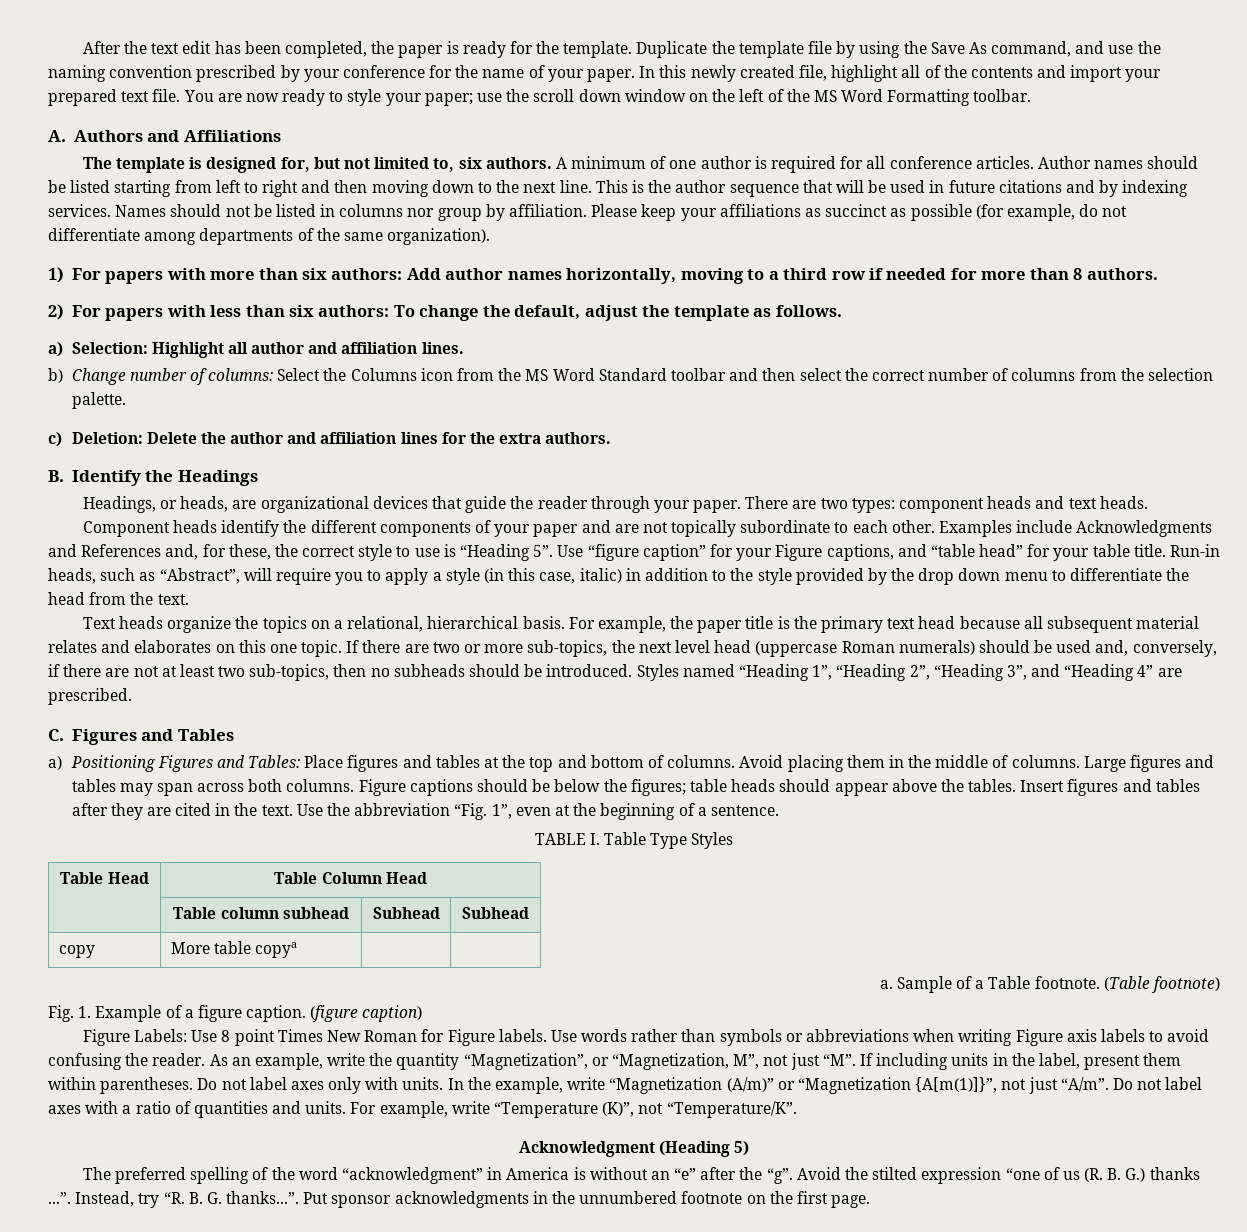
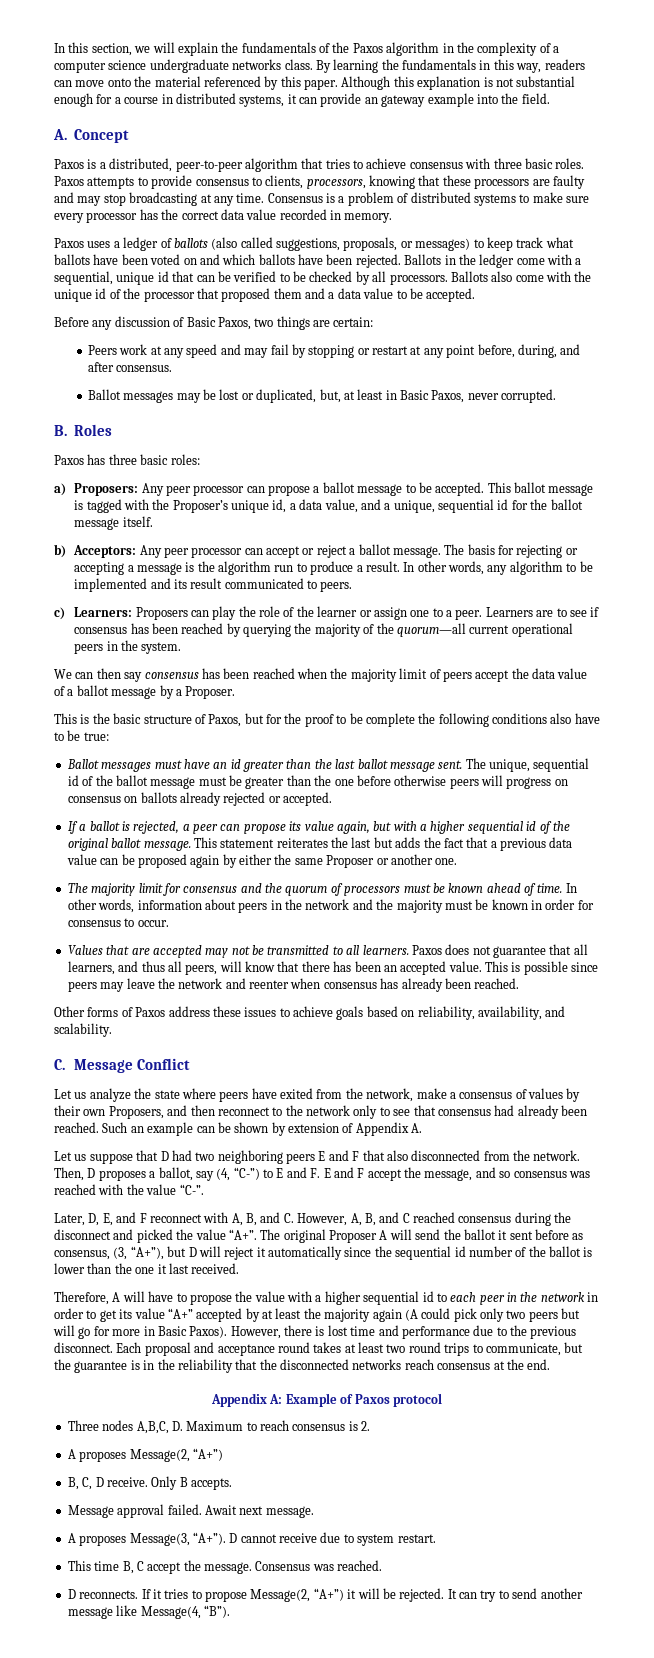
- After the text edit has been completed, the paper is ready for the template. Duplicate the template file by using the Save As command, and use the naming convention prescribed by your conference for the name of your paper. In this newly created file, highlight all of the contents and import your prepared text file. You are now ready to style your paper; use the scroll down window on the left of the MS Word Formatting toolbar.
- A. Authors and Affiliations
- The template is designed for, but not limited to, six authors. A minimum of one author is required for all conference articles. Author names should be listed starting from left to right and then moving down to the next line. This is the author sequence that will be used in future citations and by indexing services. Names should not be listed in columns nor group by affiliation. Please keep your affiliations as succinct as possible (for example, do not differentiate among departments of the same organization).
- 1) For papers with more than six authors: Add author names horizontally, moving to a third row if needed for more than 8 authors.
- 2) For papers with less than six authors: To change the default, adjust the template as follows.
- a) Selection: Highlight all author and affiliation lines.
- b) Change number of columns: Select the Columns icon from the MS Word Standard toolbar and then select the correct number of columns from the selection palette.
- c) Deletion: Delete the author and affiliation lines for the extra authors.
- B. Identify the Headings
- Headings, or heads, are organizational devices that guide the reader through your paper. There are two types: component heads and text heads.
- Component heads identify the different components of your paper and are not topically subordinate to each other. Examples include Acknowledgments and References and, for these, the correct style to use is “Heading 5”. Use “figure caption” for your Figure captions, and “table head” for your table title. Run-in heads, such as “Abstract”, will require you to apply a style (in this case, italic) in addition to the style provided by the drop down menu to differentiate the head from the text.
- Text heads organize the topics on a relational, hierarchical basis. For example, the paper title is the primary text head because all subsequent material relates and elaborates on this one topic. If there are two or more sub-topics, the next level head (uppercase Roman numerals) should be used and, conversely, if there are not at least two sub-topics, then no subheads should be introduced. Styles named “Heading 1”, “Heading 2”, “Heading 3”, and “Heading 4” are prescribed.
- C. Figures and Tables
- a) Positioning Figures and Tables: Place figures and tables at the top and bottom of columns. Avoid placing them in the middle of columns. Large figures and tables may span across both columns. Figure captions should be below the figures; table heads should appear above the tables. Insert figures and tables after they are cited in the text. Use the abbreviation “Fig. 1”, even at the beginning of a sentence.
- TABLE I. Table Type Styles
- Table Head | Table Column Head
- | Table column subhead | Subhead | Subhead
- copy | More table copya | |
- a. Sample of a Table footnote. (Table footnote)
- Fig. 1. Example of a figure caption. (figure caption)
- Figure Labels: Use 8 point Times New Roman for Figure labels. Use words rather than symbols or abbreviations when writing Figure axis labels to avoid confusing the reader. As an example, write the quantity “Magnetization”, or “Magnetization, M”, not just “M”. If including units in the label, present them within parentheses. Do not label axes only with units. In the example, write “Magnetization (A/m)” or “Magnetization {A[m(1)]}”, not just “A/m”. Do not label axes with a ratio of quantities and units. For example, write “Temperature (K)”, not “Temperature/K”.
- Acknowledgment (Heading 5)
- The preferred spelling of the word “acknowledgment” in America is without an “e” after the “g”. Avoid the stilted expression “one of us (R. B. G.) thanks ...”. Instead, try “R. B. G. thanks...”. Put sponsor acknowledgments in the unnumbered footnote on the first page.
+ In this section, we will explain the fundamentals of the Paxos algorithm in the complexity of a computer science undergraduate networks class. By learning the fundamentals in this way, readers can move onto the material referenced by this paper. Although this explanation is not substantial enough for a course in distributed systems, it can provide an gateway example into the field.
+ A. Concept
+ Paxos is a distributed, peer-to-peer algorithm that tries to achieve consensus with three basic roles. Paxos attempts to provide consensus to clients, processors, knowing that these processors are faulty and may stop broadcasting at any time. Consensus is a problem of distributed systems to make sure every processor has the correct data value recorded in memory.
+ Paxos uses a ledger of ballots (also called suggestions, proposals, or messages) to keep track what ballots have been voted on and which ballots have been rejected. Ballots in the ledger come with a sequential, unique id that can be verified to be checked by all processors. Ballots also come with the unique id of the processor that proposed them and a data value to be accepted.
+ Before any discussion of Basic Paxos, two things are certain:
+ Peers work at any speed and may fail by stopping or restart at any point before, during, and after consensus.
+ Ballot messages may be lost or duplicated, but, at least in Basic Paxos, never corrupted.
+ B. Roles
+ Paxos has three basic roles:
+ a) Proposers: Any peer processor can propose a ballot message to be accepted. This ballot message is tagged with the Proposer’s unique id, a data value, and a unique, sequential id for the ballot message itself.
+ b) Acceptors: Any peer processor can accept or reject a ballot message. The basis for rejecting or accepting a message is the algorithm run to produce a result. In other words, any algorithm to be implemented and its result communicated to peers.
+ c) Learners: Proposers can play the role of the learner or assign one to a peer. Learners are to see if consensus has been reached by querying the majority of the quorum—all current operational peers in the system.
+ We can then say consensus has been reached when the majority limit of peers accept the data value of a ballot message by a Proposer.
+ This is the basic structure of Paxos, but for the proof to be complete the following conditions also have to be true:
+ Ballot messages must have an id greater than the last ballot message sent. The unique, sequential id of the ballot message must be greater than the one before otherwise peers will progress on consensus on ballots already rejected or accepted.
+ If a ballot is rejected, a peer can propose its value again, but with a higher sequential id of the original ballot message. This statement reiterates the last but adds the fact that a previous data value can be proposed again by either the same Proposer or another one.
+ The majority limit for consensus and the quorum of processors must be known ahead of time. In other words, information about peers in the network and the majority must be known in order for consensus to occur.
+ Values that are accepted may not be transmitted to all learners. Paxos does not guarantee that all learners, and thus all peers, will know that there has been an accepted value. This is possible since peers may leave the network and reenter when consensus has already been reached.
+ Other forms of Paxos address these issues to achieve goals based on reliability, availability, and scalability.
+ C. Message Conflict
+ Let us analyze the state where peers have exited from the network, make a consensus of values by their own Proposers, and then reconnect to the network only to see that consensus had already been reached. Such an example can be shown by extension of Appendix A.
+ Let us suppose that D had two neighboring peers E and F that also disconnected from the network. Then, D proposes a ballot, say (4, “C-”) to E and F. E and F accept the message, and so consensus was reached with the value “C-”.
+ Later, D, E, and F reconnect with A, B, and C. However, A, B, and C reached consensus during the disconnect and picked the value “A+”. The original Proposer A will send the ballot it sent before as consensus, (3, “A+”), but D will reject it automatically since the sequential id number of the ballot is lower than the one it last received.
+ Therefore, A will have to propose the value with a higher sequential id to each peer in the network in order to get its value “A+” accepted by at least the majority again (A could pick only two peers but will go for more in Basic Paxos). However, there is lost time and performance due to the previous disconnect. Each proposal and acceptance round takes at least two round trips to communicate, but the guarantee is in the reliability that the disconnected networks reach consensus at the end.
+ Appendix A: Example of Paxos protocol
+ Three nodes A,B,C, D. Maximum to reach consensus is 2.
+ A proposes Message(2, “A+”)
+ B, C, D receive. Only B accepts.
+ Message approval failed. Await next message.
+ A proposes Message(3, “A+”). D cannot receive due to system restart.
+ This time B, C accept the message. Consensus was reached.
+ D reconnects. If it tries to propose Message(2, “A+”) it will be rejected. It can try to send another message like Message(4, “B”).

